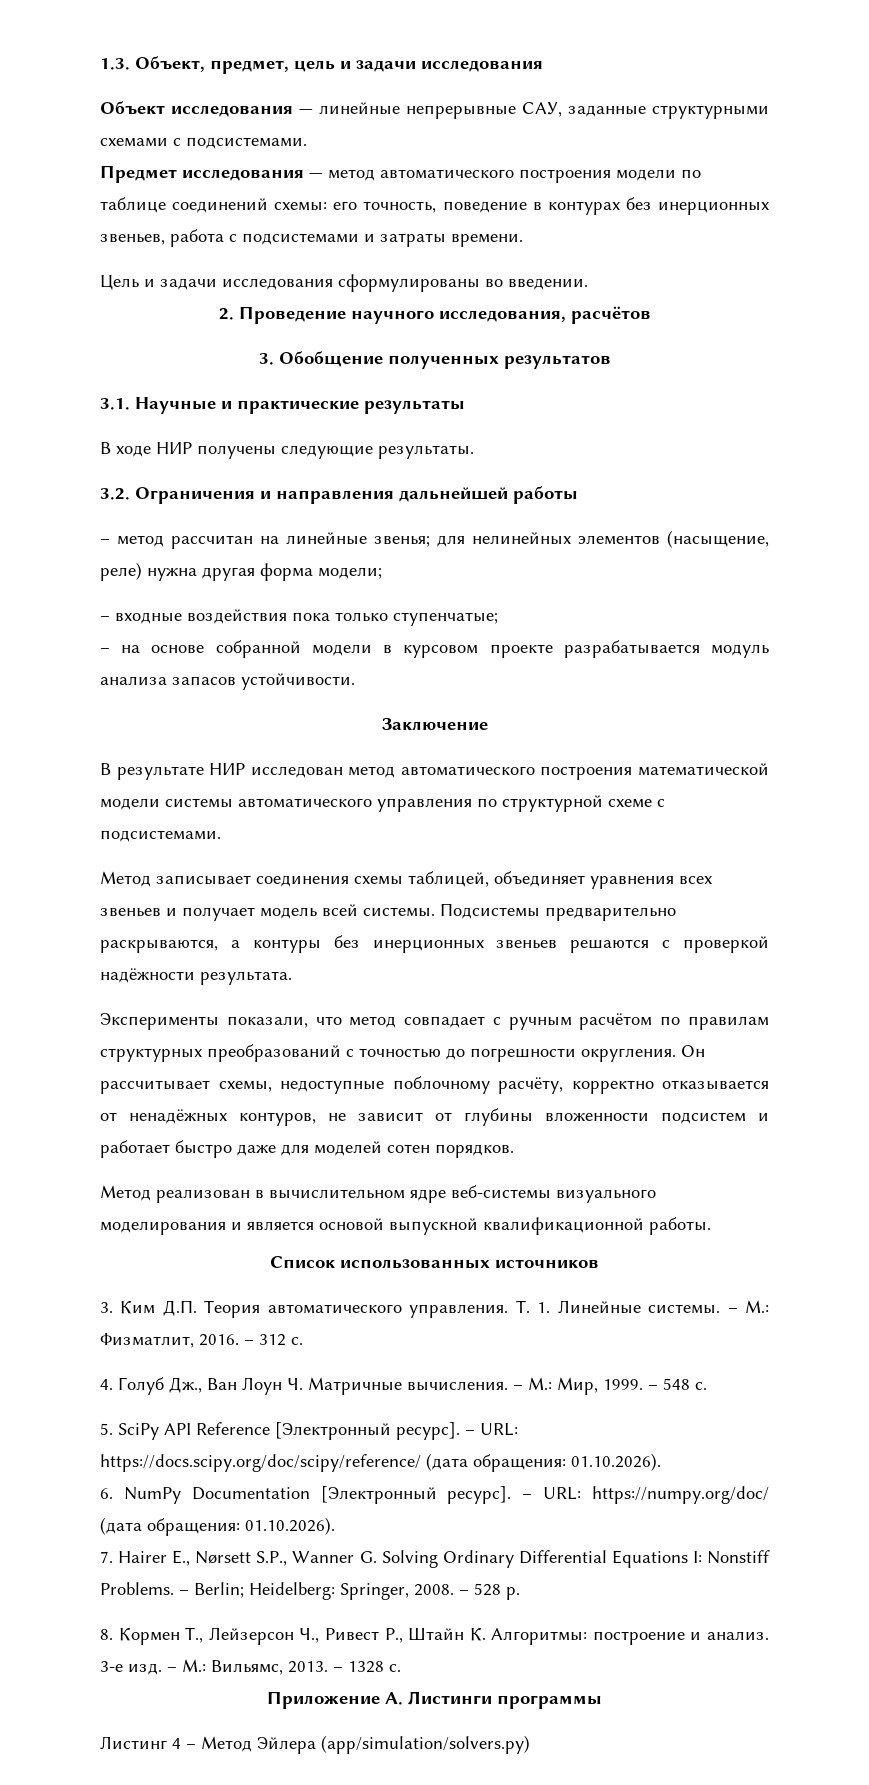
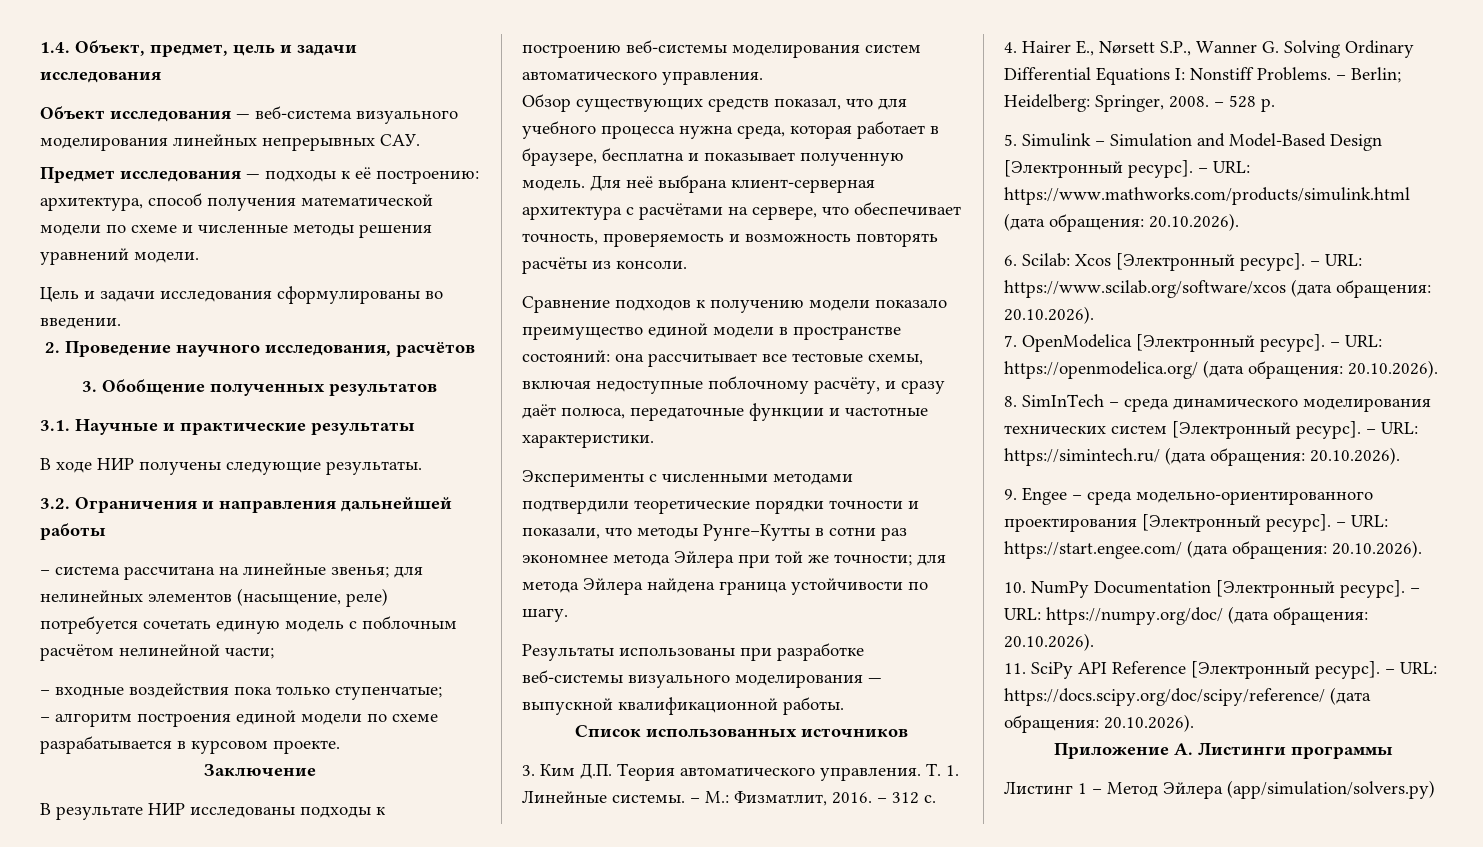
- 1.3. Объект, предмет, цель и задачи исследования
+ 1.4. Объект, предмет, цель и задачи исследования
- Объект исследования — линейные непрерывные САУ, заданные структурными схемами с подсистемами.
- Предмет исследования — метод автоматического построения модели по таблице соединений схемы: его точность, поведение в контурах без инерционных звеньев, работа с подсистемами и затраты времени.
+ Объект исследования — веб-система визуального моделирования линейных непрерывных САУ.
+ Предмет исследования — подходы к её построению: архитектура, способ получения математической модели по схеме и численные методы решения уравнений модели.
- – метод рассчитан на линейные звенья; для нелинейных элементов (насыщение, реле) нужна другая форма модели;
+ – система рассчитана на линейные звенья; для нелинейных элементов (насыщение, реле) потребуется сочетать единую модель с поблочным расчётом нелинейной части;
- – на основе собранной модели в курсовом проекте разрабатывается модуль анализа запасов устойчивости.
+ – алгоритм построения единой модели по схеме разрабатывается в курсовом проекте.
  Заключение
- В результате НИР исследован метод автоматического построения математической модели системы автоматического управления по структурной схеме с подсистемами.
- Метод записывает соединения схемы таблицей, объединяет уравнения всех звеньев и получает модель всей системы. Подсистемы предварительно раскрываются, а контуры без инерционных звеньев решаются с проверкой надёжности результата.
- Эксперименты показали, что метод совпадает с ручным расчётом по правилам структурных преобразований с точностью до погрешности округления. Он рассчитывает схемы, недоступные поблочному расчёту, корректно отказывается от ненадёжных контуров, не зависит от глубины вложенности подсистем и работает быстро даже для моделей сотен порядков.
- Метод реализован в вычислительном ядре веб-системы визуального моделирования и является основой выпускной квалификационной работы.
+ В результате НИР исследованы подходы к построению веб-системы моделирования систем автоматического управления.
+ Обзор существующих средств показал, что для учебного процесса нужна среда, которая работает в браузере, бесплатна и показывает полученную модель. Для неё выбрана клиент-серверная архитектура с расчётами на сервере, что обеспечивает точность, проверяемость и возможность повторять расчёты из консоли.
+ Сравнение подходов к получению модели показало преимущество единой модели в пространстве состояний: она рассчитывает все тестовые схемы, включая недоступные поблочному расчёту, и сразу даёт полюса, передаточные функции и частотные характеристики.
+ Эксперименты с численными методами подтвердили теоретические порядки точности и показали, что методы Рунге–Кутты в сотни раз экономнее метода Эйлера при той же точности; для метода Эйлера найдена граница устойчивости по шагу.
+ Результаты использованы при разработке веб-системы визуального моделирования — выпускной квалификационной работы.
- 4. Голуб Дж., Ван Лоун Ч. Матричные вычисления. – М.: Мир, 1999. – 548 с.
- 5. SciPy API Reference [Электронный ресурс]. – URL: https://docs.scipy.org/doc/scipy/reference/ (дата обращения: 01.10.2026).
- 6. NumPy Documentation [Электронный ресурс]. – URL: https://numpy.org/doc/ (дата обращения: 01.10.2026).
- 7. Hairer E., Nørsett S.P., Wanner G. Solving Ordinary Differential Equations I: Nonstiff Problems.
+ 4. Hairer E., Nørsett S.P., Wanner G. Solving Ordinary Differential Equations I: Nonstiff Problems.
- 8. Кормен Т., Лейзерсон Ч., Ривест Р., Штайн К. Алгоритмы: построение и анализ. 3-е изд. – М.: Вильямс, 2013. – 1328 с.
+ 5. Simulink – Simulation and Model-Based Design [Электронный ресурс]. – URL: https://www.mathworks.com/products/simulink.html (дата обращения: 20.10.2026).
+ 6. Scilab: Xcos [Электронный ресурс]. – URL: https://www.scilab.org/software/xcos (дата обращения: 20.10.2026).
+ 7. OpenModelica [Электронный ресурс]. – URL: https://openmodelica.org/ (дата обращения: 20.10.2026).
+ 8. SimInTech – среда динамического моделирования технических систем [Электронный ресурс]. – URL: https://simintech.ru/ (дата обращения: 20.10.2026).
+ 9. Engee – среда модельно-ориентированного проектирования [Электронный ресурс]. – URL: https://start.engee.com/ (дата обращения: 20.10.2026).
+ 10. NumPy Documentation [Электронный ресурс]. – URL: https://numpy.org/doc/ (дата обращения: 20.10.2026).
+ 11. SciPy API Reference [Электронный ресурс]. – URL: https://docs.scipy.org/doc/scipy/reference/ (дата обращения: 20.10.2026).
- Листинг 4 – Метод Эйлера (app/simulation/solvers.py)
+ Листинг 1 – Метод Эйлера (app/simulation/solvers.py)

